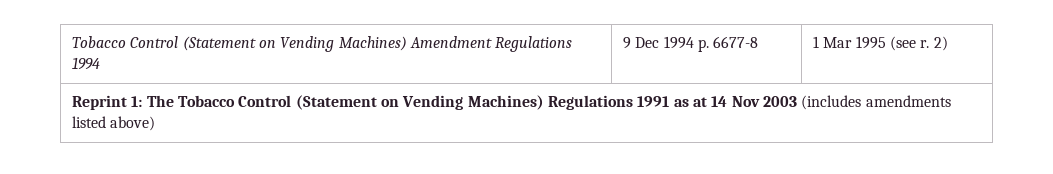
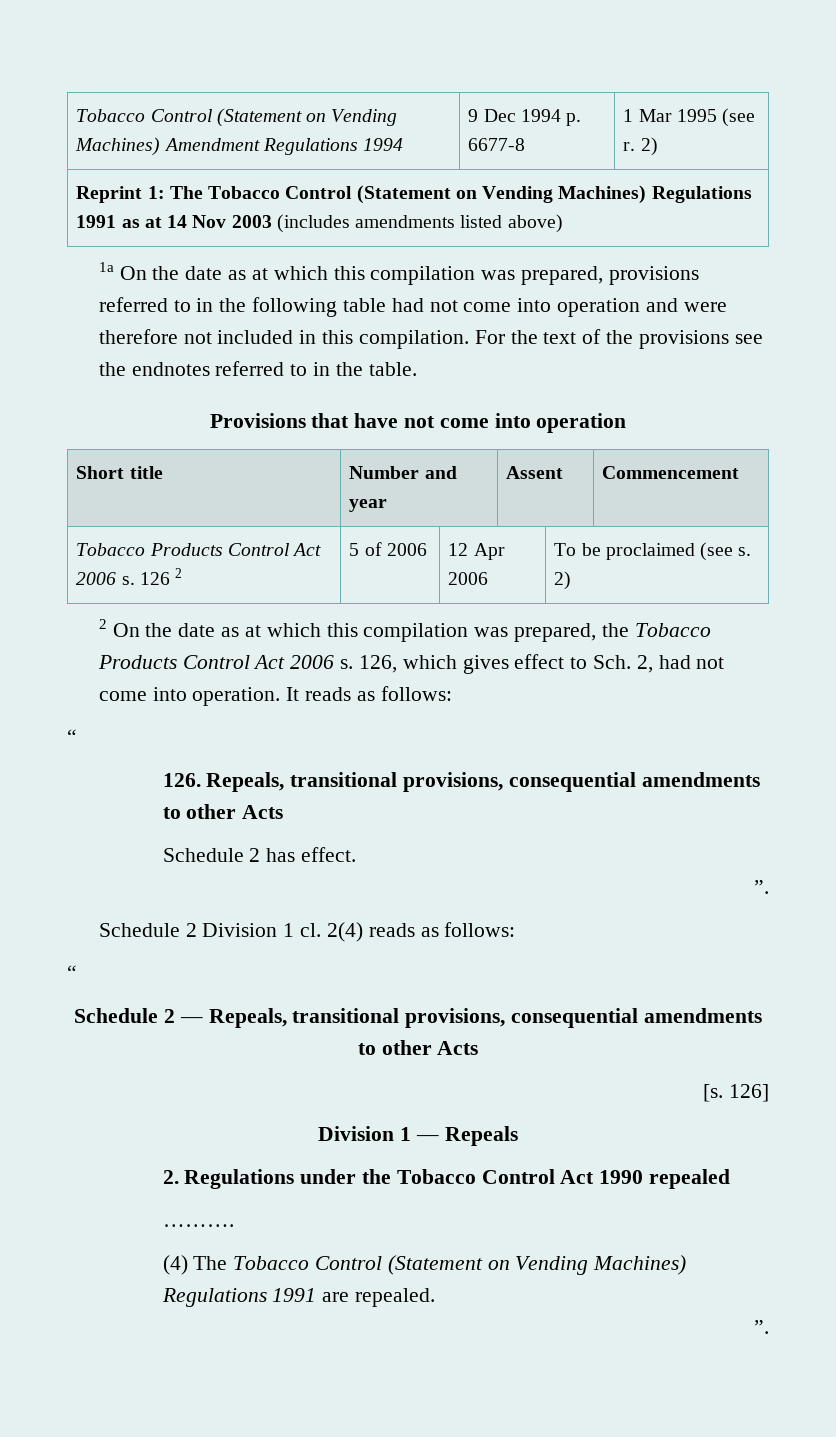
+ 1a On the date as at which this compilation was prepared, provisions referred to in the following table had not come into operation and were therefore not included in this compilation. For the text of the provisions see the endnotes referred to in the table.
+ Provisions that have not come into operation
+ Short title | Number and year | Assent | Commencement
+ Tobacco Products Control Act 2006 s. 126 2 | 5 of 2006 | 12 Apr 2006 | To be proclaimed (see s. 2)
+ 2 On the date as at which this compilation was prepared, the Tobacco Products Control Act 2006 s. 126, which gives effect to Sch. 2, had not come into operation. It reads as follows:
+ “
+ 126. Repeals, transitional provisions, consequential amendments to other Acts
+ Schedule 2 has effect.
+ ”.
+ Schedule 2 Division 1 cl. 2(4) reads as follows:
+ “
+ Schedule 2 — Repeals, transitional provisions, consequential amendments to other Acts
+ [s. 126]
+ Division 1 — Repeals
+ 2. Regulations under the Tobacco Control Act 1990 repealed
+ ……….
+ (4) The Tobacco Control (Statement on Vending Machines) Regulations 1991 are repealed.
+ ”.

